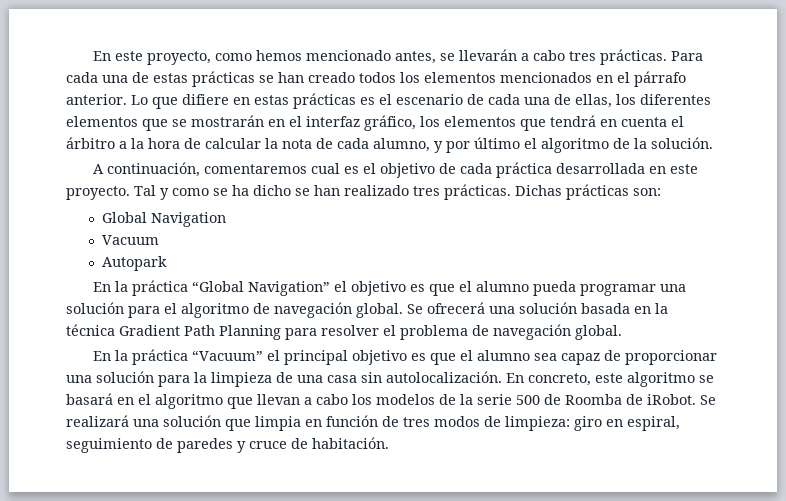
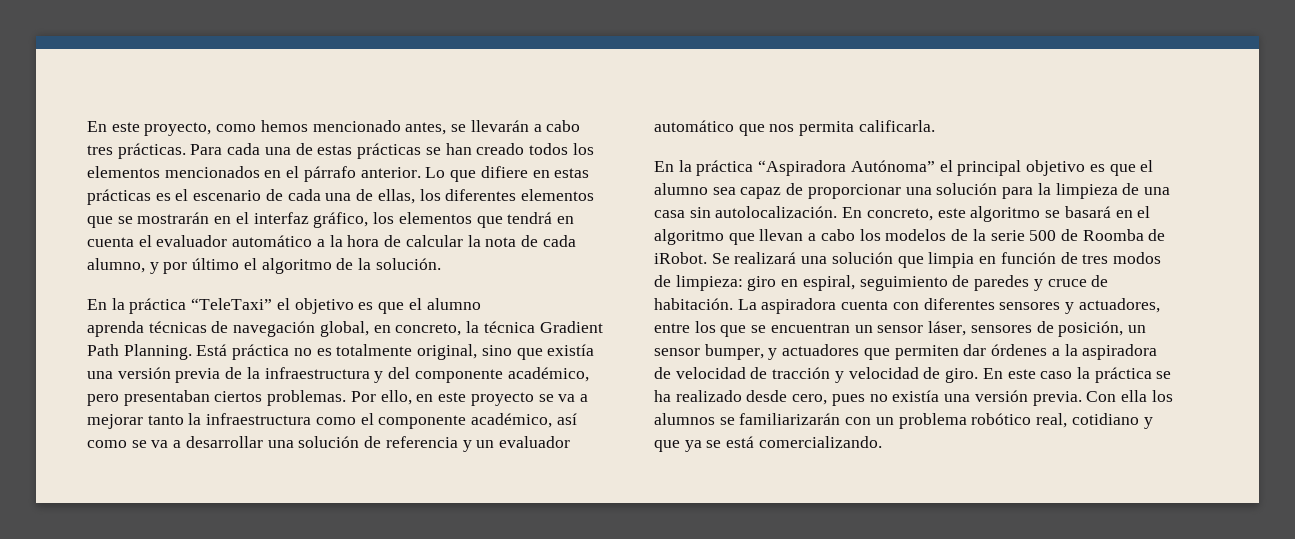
- Lo que difiere en estas prácticas es el escenario de cada una de ellas, los diferentes elementos que se mostrarán en el interfaz gráfico, los elementos que tendrá en cuenta el árbitro a la hora de calcular la nota de cada alumno, y por último el algoritmo de la solución.
+ Lo que difiere en estas prácticas es el escenario de cada una de ellas, los diferentes elementos que se mostrarán en el interfaz gráfico, los elementos que tendrá en cuenta el evaluador automático a la hora de calcular la nota de cada alumno, y por último el algoritmo de la solución.
- A continuación, comentaremos cual es el objetivo de cada práctica desarrollada en este proyecto. Tal y como se ha dicho se han realizado tres prácticas. Dichas prácticas son:
- Global Navigation
- Vacuum
- Autopark
- En la práctica “Global Navigation” el objetivo es que el alumno pueda programar una solución para el algoritmo de navegación global. Se ofrecerá una solución basada en la técnica Gradient Path Planning para resolver el problema de navegación global.
- En la práctica “Vacuum” el principal objetivo es que el alumno sea capaz de proporcionar una solución para la limpieza de una casa sin autolocalización.
+ En la práctica “TeleTaxi” el objetivo es que el alumno
+ aprenda técnicas de navegación global, en concreto, la técnica Gradient Path Planning. Está práctica no es totalmente original, sino que existía una versión previa de la infraestructura y del componente académico, pero presentaban ciertos problemas. Por ello, en este proyecto se va a mejorar tanto la infraestructura como el componente académico, así como se va a desarrollar una solución de referencia y un evaluador automático que nos permita calificarla.
+ En la práctica “Aspiradora Autónoma” el principal objetivo es que el alumno sea capaz de proporcionar una solución para la limpieza de una casa sin autolocalización.
+ La aspiradora cuenta con diferentes sensores y actuadores, entre los que se encuentran un sensor láser, sensores de posición, un sensor bumper, y actuadores que permiten dar órdenes a la aspiradora de velocidad de tracción y velocidad de giro. En este caso la práctica se ha realizado desde cero, pues no existía una versión previa. Con ella los alumnos se familiarizarán con un problema robótico real, cotidiano y que ya se está comercializando.

